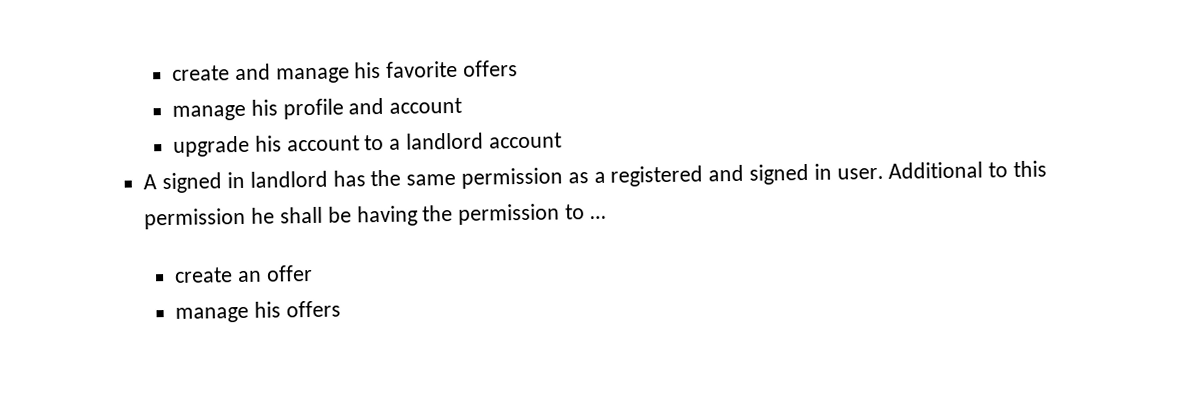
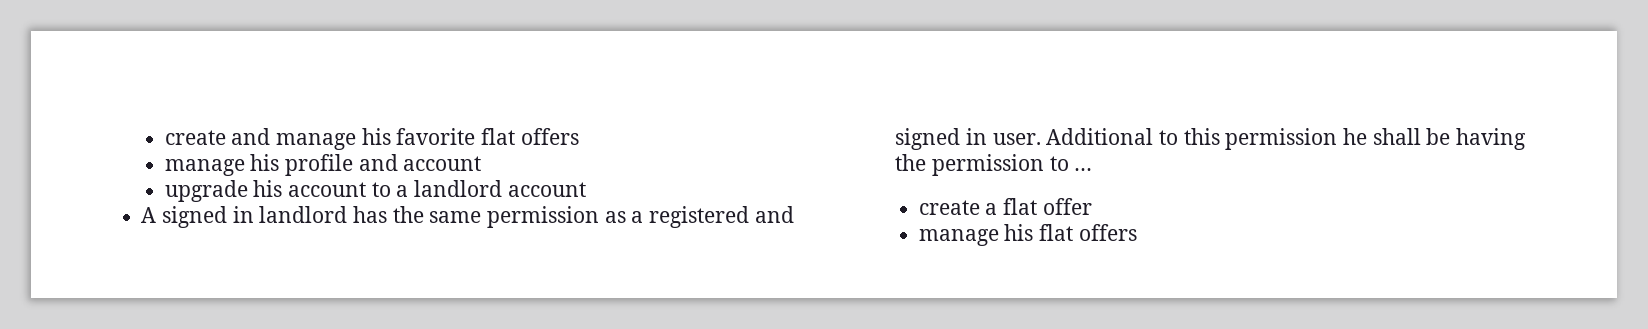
- create and manage his favorite offers
+ create and manage his favorite flat offers
- create an offer
+ create a flat offer
- manage his offers
+ manage his flat offers

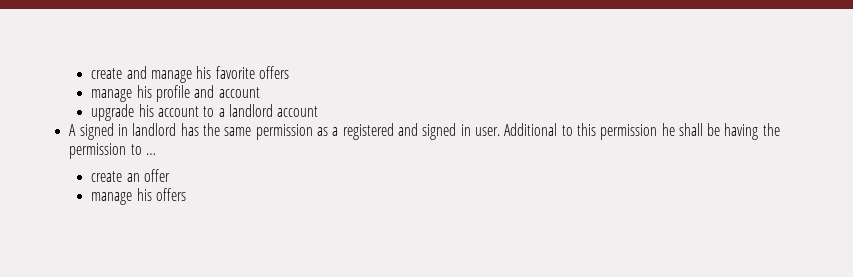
- create and manage his favorite flat offers
+ create and manage his favorite offers
- create a flat offer
+ create an offer
- manage his flat offers
+ manage his offers

